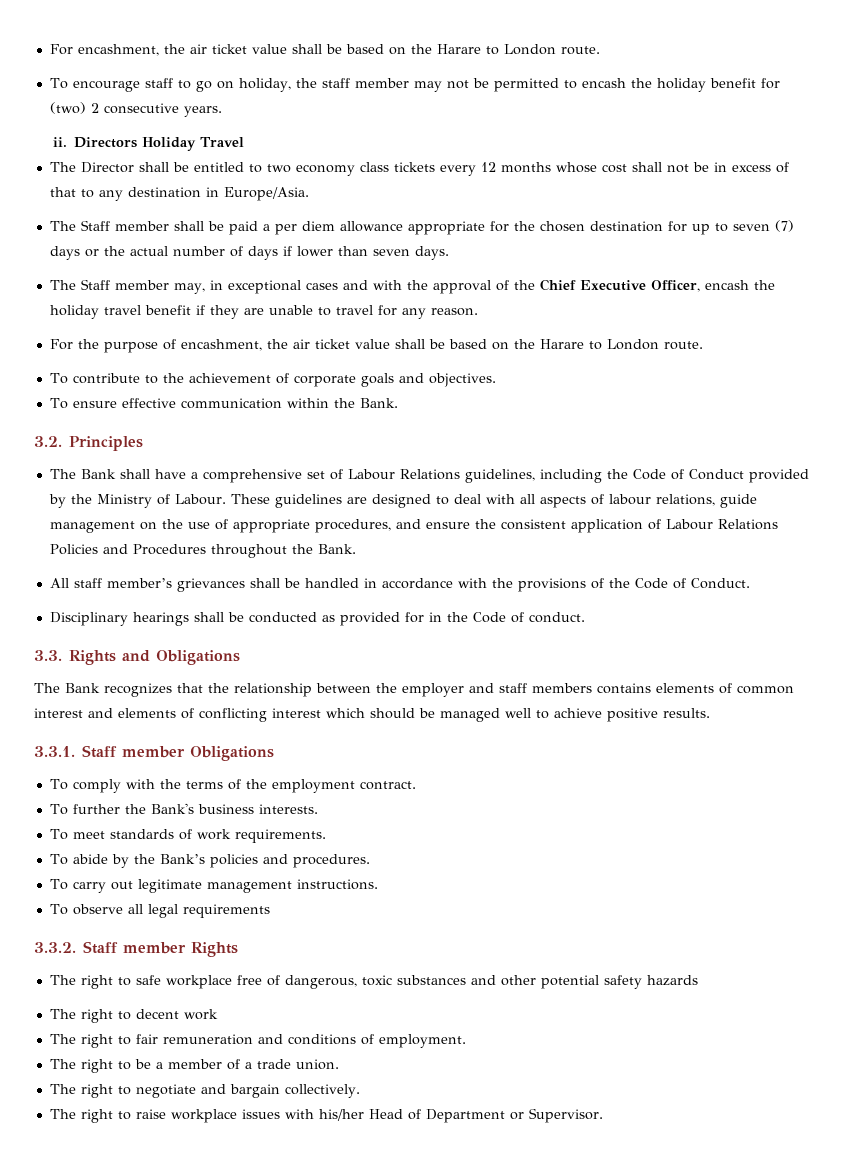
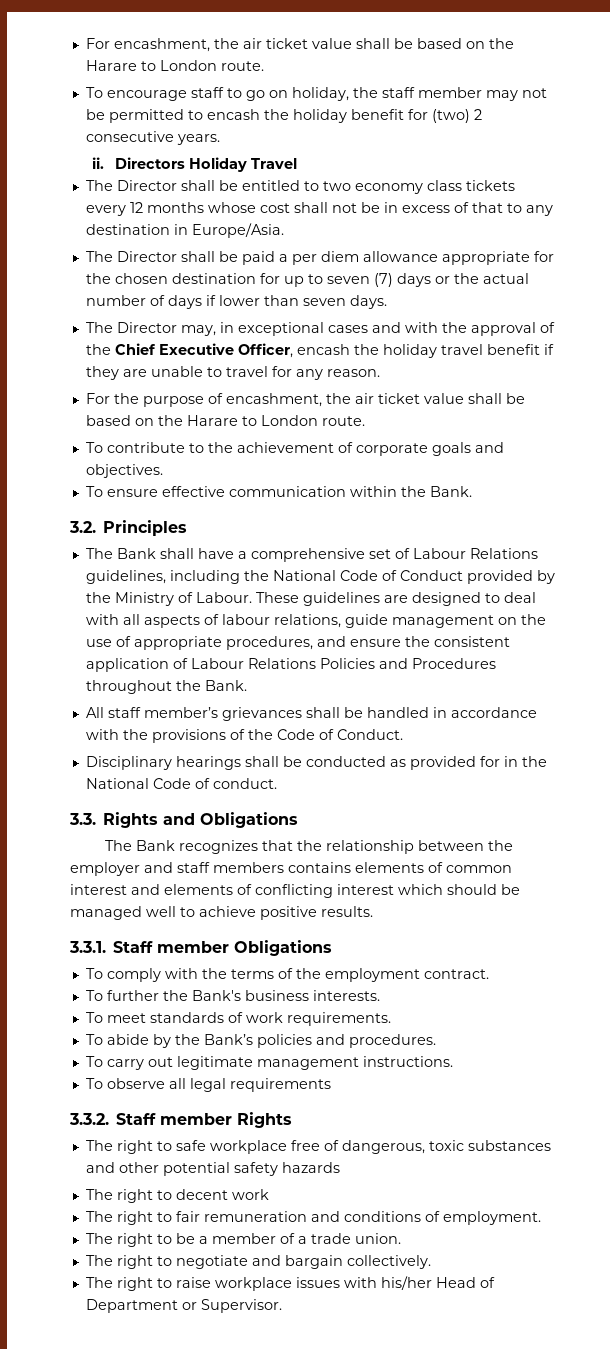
- The Staff member shall be paid a per diem allowance appropriate for the chosen destination for up to seven (7) days or the actual number of days if lower than seven days.
+ The Director shall be paid a per diem allowance appropriate for the chosen destination for up to seven (7) days or the actual number of days if lower than seven days.
- The Staff member may, in exceptional cases and with the approval of the Chief Executive Officer, encash the holiday travel benefit if they are unable to travel for any reason.
+ The Director may, in exceptional cases and with the approval of the Chief Executive Officer, encash the holiday travel benefit if they are unable to travel for any reason.
- The Bank shall have a comprehensive set of Labour Relations guidelines, including the Code of Conduct provided by the Ministry of Labour.
+ The Bank shall have a comprehensive set of Labour Relations guidelines, including the National Code of Conduct provided by the Ministry of Labour.
- Disciplinary hearings shall be conducted as provided for in the Code of conduct.
+ Disciplinary hearings shall be conducted as provided for in the National Code of conduct.

